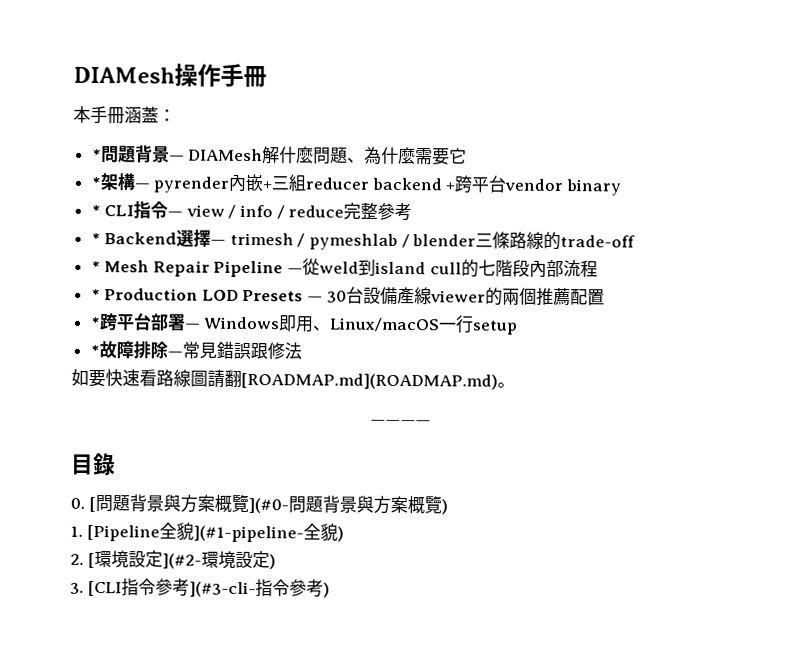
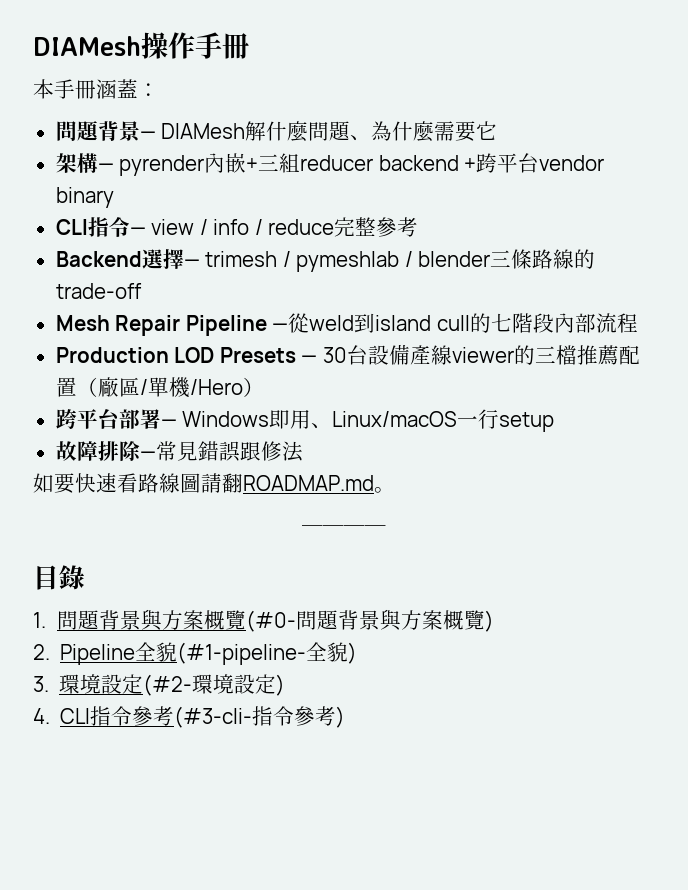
- *問題背景— DIAMesh解什麼問題、為什麼需要它
+ 問題背景— DIAMesh解什麼問題、為什麼需要它
- *架構— pyrender內嵌+三組reducer backend +跨平台vendor binary
+ 架構— pyrender內嵌+三組reducer backend +跨平台vendor binary
- * CLI指令— view / info / reduce完整參考
+ CLI指令— view / info / reduce完整參考
- * Backend選擇— trimesh / pymeshlab / blender三條路線的trade-off
+ Backend選擇— trimesh / pymeshlab / blender三條路線的trade-off
- * Mesh Repair Pipeline —從weld到island cull的七階段內部流程
+ Mesh Repair Pipeline —從weld到island cull的七階段內部流程
- * Production LOD Presets — 30台設備產線viewer的兩個推薦配置
- *跨平台部署— Windows即用、Linux/macOS一行setup
+ Production LOD Presets — 30台設備產線viewer的三檔推薦配置（廠區/單機/Hero）
+ 跨平台部署— Windows即用、Linux/macOS一行setup
- *故障排除—常見錯誤跟修法
+ 故障排除—常見錯誤跟修法
- 如要快速看路線圖請翻[ROADMAP.md](ROADMAP.md)。
+ 如要快速看路線圖請翻ROADMAP.md。
- ————
+ ────
- 0. [問題背景與方案概覽](#0-問題背景與方案概覽)
+ 1.問題背景與方案概覽(#0-問題背景與方案概覽)
- 1. [Pipeline全貌](#1-pipeline-全貌)
+ 2. Pipeline全貌(#1-pipeline-全貌)
- 2. [環境設定](#2-環境設定)
+ 3.環境設定(#2-環境設定)
- 3. [CLI指令參考](#3-cli-指令參考)
+ 4. CLI指令參考(#3-cli-指令參考)

